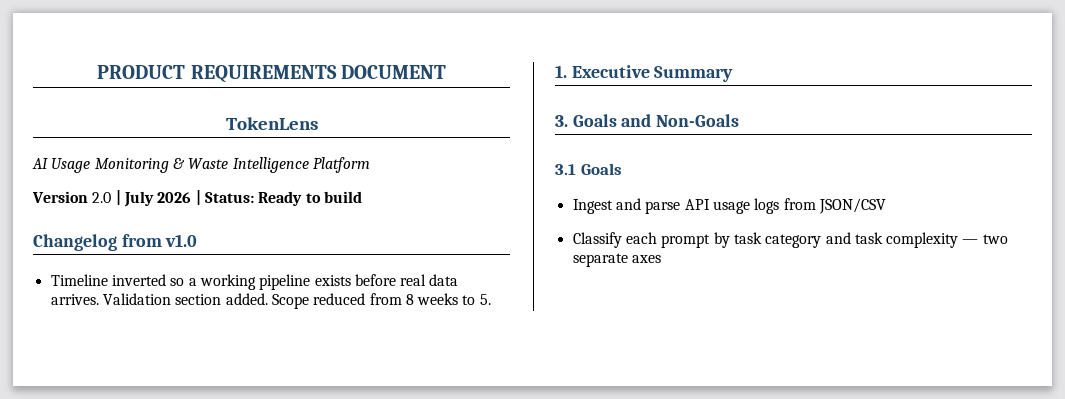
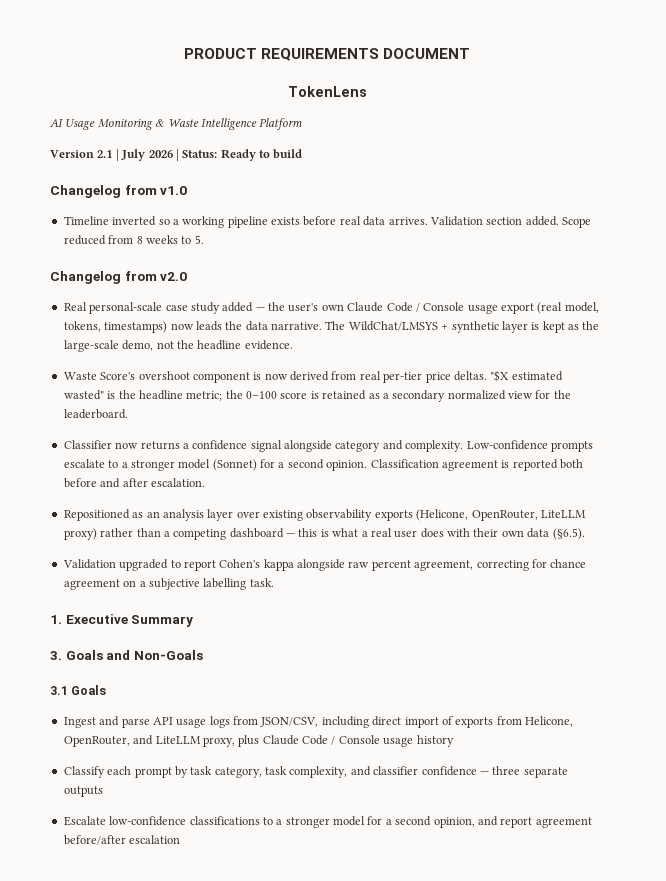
- Version 2.0 | July 2026 | Status: Ready to build
+ Version 2.1 | July 2026 | Status: Ready to build
+ Changelog from v2.0
+ Real personal-scale case study added — the user's own Claude Code / Console usage export (real model, tokens, timestamps) now leads the data narrative. The WildChat/LMSYS + synthetic layer is kept as the large-scale demo, not the headline evidence.
+ Waste Score's overshoot component is now derived from real per-tier price deltas. "$X estimated wasted" is the headline metric; the 0–100 score is retained as a secondary normalized view for the leaderboard.
+ Classifier now returns a confidence signal alongside category and complexity. Low-confidence prompts escalate to a stronger model (Sonnet) for a second opinion. Classification agreement is reported both before and after escalation.
+ Repositioned as an analysis layer over existing observability exports (Helicone, OpenRouter, LiteLLM proxy) rather than a competing dashboard — this is what a real user does with their own data (§6.5).
+ Validation upgraded to report Cohen's kappa alongside raw percent agreement, correcting for chance agreement on a subjective labelling task.
- Ingest and parse API usage logs from JSON/CSV
+ Ingest and parse API usage logs from JSON/CSV, including direct import of exports from Helicone, OpenRouter, and LiteLLM proxy, plus Claude Code / Console usage history
- Classify each prompt by task category and task complexity — two separate axes
+ Classify each prompt by task category, task complexity, and classifier confidence — three separate outputs
+ Escalate low-confidence classifications to a stronger model for a second opinion, and report agreement before/after escalation

